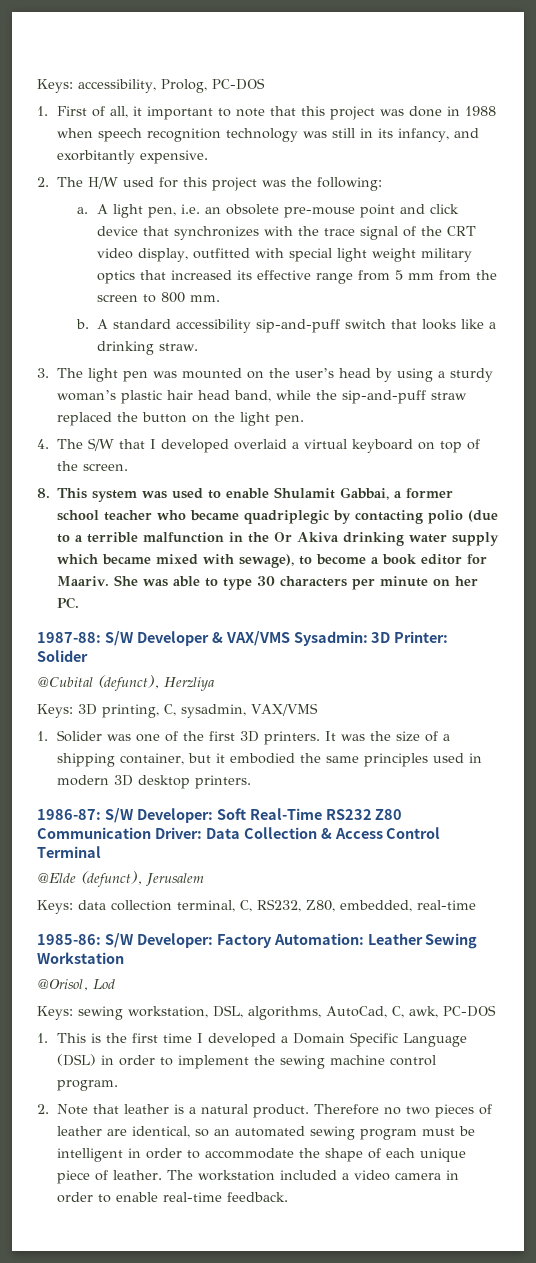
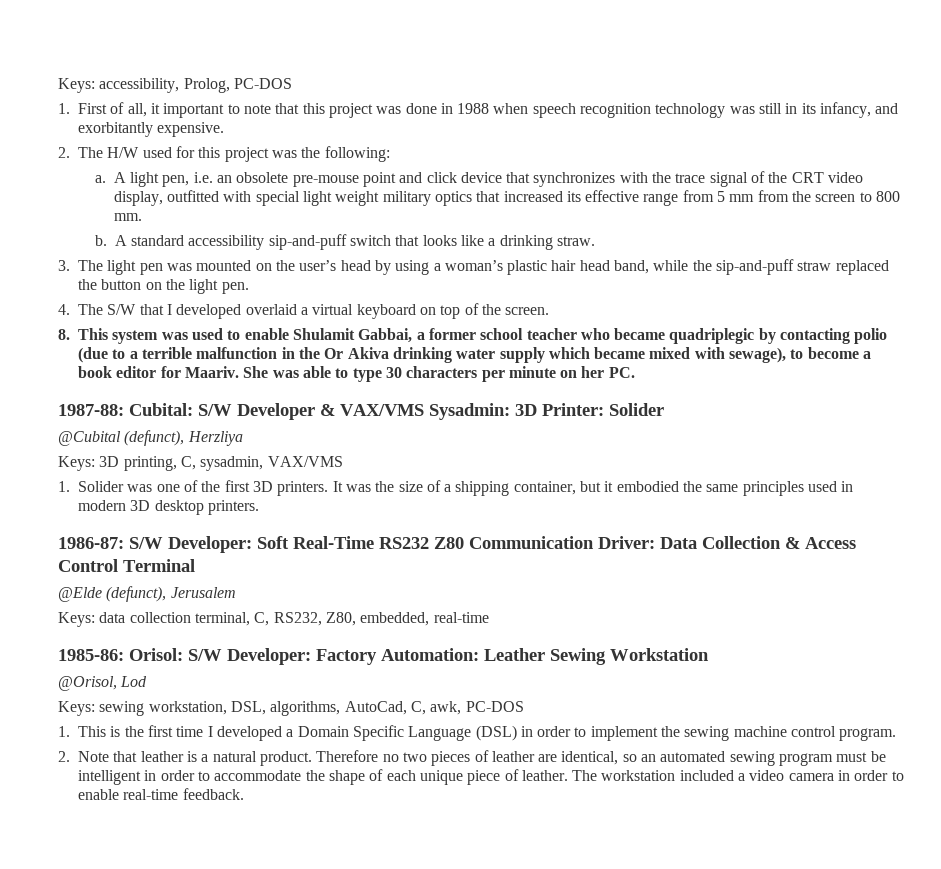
- 3. The light pen was mounted on the user’s head by using a sturdy woman’s plastic hair head band, while the sip-and-puff straw replaced the button on the light pen.
+ 3. The light pen was mounted on the user’s head by using a woman’s plastic hair head band, while the sip-and-puff straw replaced the button on the light pen.
- 1987-88: S/W Developer & VAX/VMS Sysadmin: 3D Printer: Solider
+ 1987-88: Cubital: S/W Developer & VAX/VMS Sysadmin: 3D Printer: Solider
- 1985-86: S/W Developer: Factory Automation: Leather Sewing Workstation
+ 1985-86: Orisol: S/W Developer: Factory Automation: Leather Sewing Workstation

